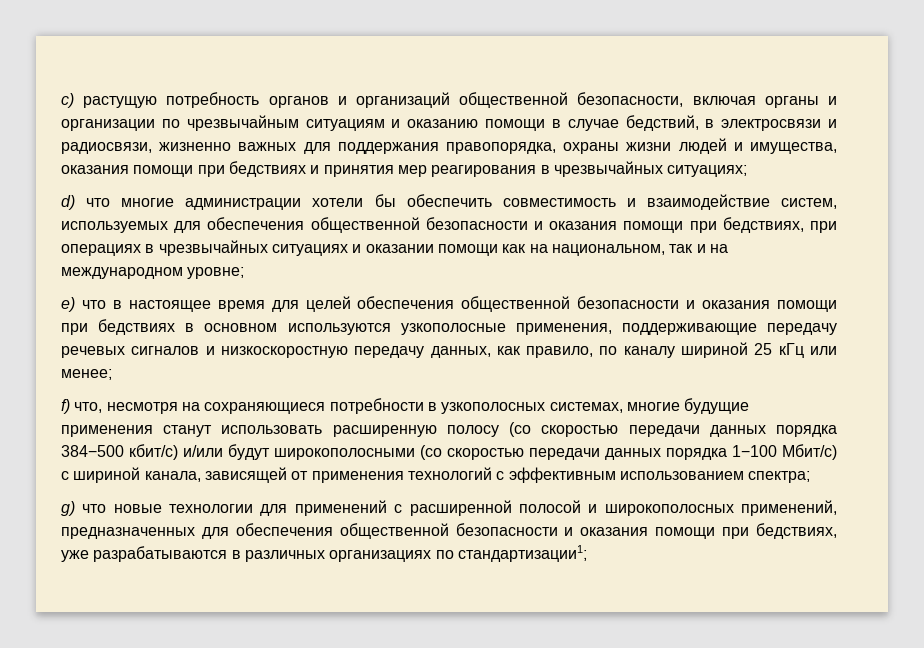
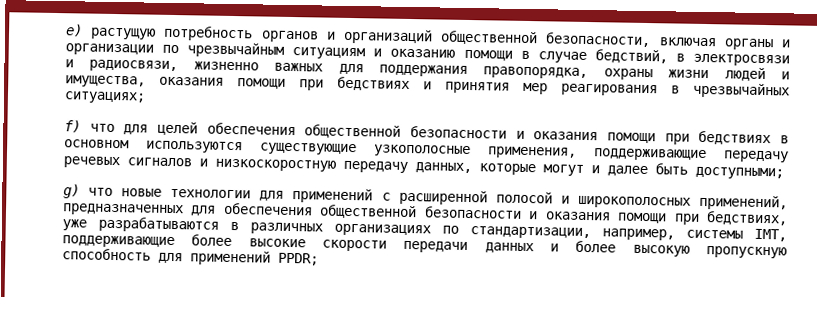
- c) растущую потребность органов и организаций общественной безопасности, включая органы и организации по чрезвычайным ситуациям и оказанию помощи в случае бедствий, в электросвязи и радиосвязи, жизненно важных для поддержания правопорядка, охраны жизни людей и имущества, оказания помощи при бедствиях и принятия мер реагирования в чрезвычайных ситуациях;
+ e) растущую потребность органов и организаций общественной безопасности, включая органы и организации по чрезвычайным ситуациям и оказанию помощи в случае бедствий, в электросвязи и радиосвязи, жизненно важных для поддержания правопорядка, охраны жизни людей и имущества, оказания помощи при бедствиях и принятия мер реагирования в чрезвычайных ситуациях;
- d) что многие администрации хотели бы обеспечить совместимость и взаимодействие систем, используемых для обеспечения общественной безопасности и оказания помощи при бедствиях, при операциях в чрезвычайных ситуациях и оказании помощи как на национальном, так и на международном уровне;
- e) что в настоящее время для целей обеспечения общественной безопасности и оказания помощи при бедствиях в основном используются узкополосные применения, поддерживающие передачу речевых сигналов и низкоскоростную передачу данных, как правило, по каналу шириной 25 кГц или менее;
- f) что, несмотря на сохраняющиеся потребности в узкополосных системах, многие будущие применения станут использовать расширенную полосу (со скоростью передачи данных порядка 384−500 кбит/с) и/или будут широкополосными (со скоростью передачи данных порядка 1−100 Мбит/с) с шириной канала, зависящей от применения технологий с эффективным использованием спектра;
+ f) что для целей обеспечения общественной безопасности и оказания помощи при бедствиях в основном используются существующие узкополосные применения, поддерживающие передачу речевых сигналов и низкоскоростную передачу данных, которые могут и далее быть доступными;
- g) что новые технологии для применений с расширенной полосой и широкополосных применений, предназначенных для обеспечения общественной безопасности и оказания помощи при бедствиях, уже разрабатываются в различных организациях по стандартизации1;
+ g) что новые технологии для применений с расширенной полосой и широкополосных применений, предназначенных для обеспечения общественной безопасности и оказания помощи при бедствиях, уже разрабатываются в различных организациях по стандартизации, например, системы IMT, поддерживающие более высокие скорости передачи данных и более высокую пропускную способность для применений PPDR;

